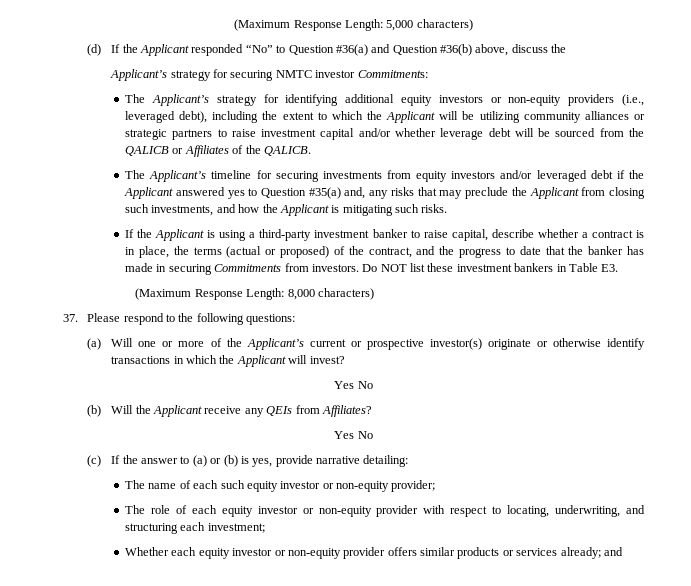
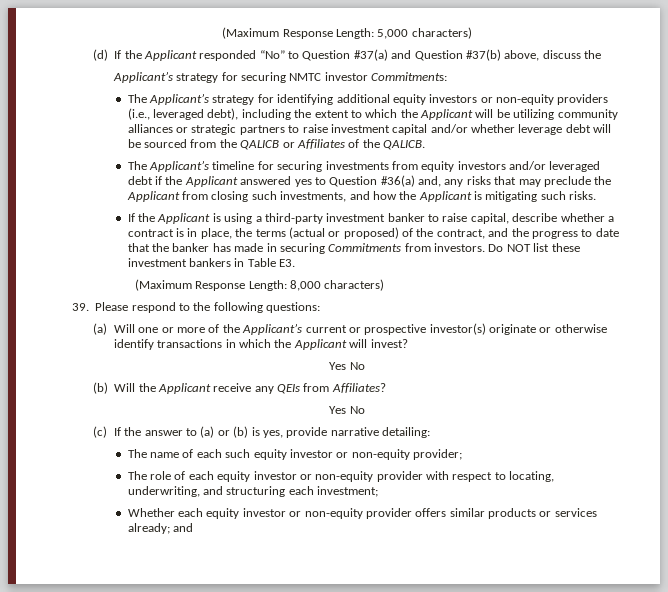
- (d) If the Applicant responded “No” to Question #36(a) and Question #36(b) above, discuss the
+ (d) If the Applicant responded “No” to Question #37(a) and Question #37(b) above, discuss the
- The Applicant’s timeline for securing investments from equity investors and/or leveraged debt if the Applicant answered yes to Question #35(a) and, any risks that may preclude the Applicant from closing such investments, and how the Applicant is mitigating such risks.
+ The Applicant’s timeline for securing investments from equity investors and/or leveraged debt if the Applicant answered yes to Question #36(a) and, any risks that may preclude the Applicant from closing such investments, and how the Applicant is mitigating such risks.
- 37. Please respond to the following questions:
+ 39. Please respond to the following questions:

